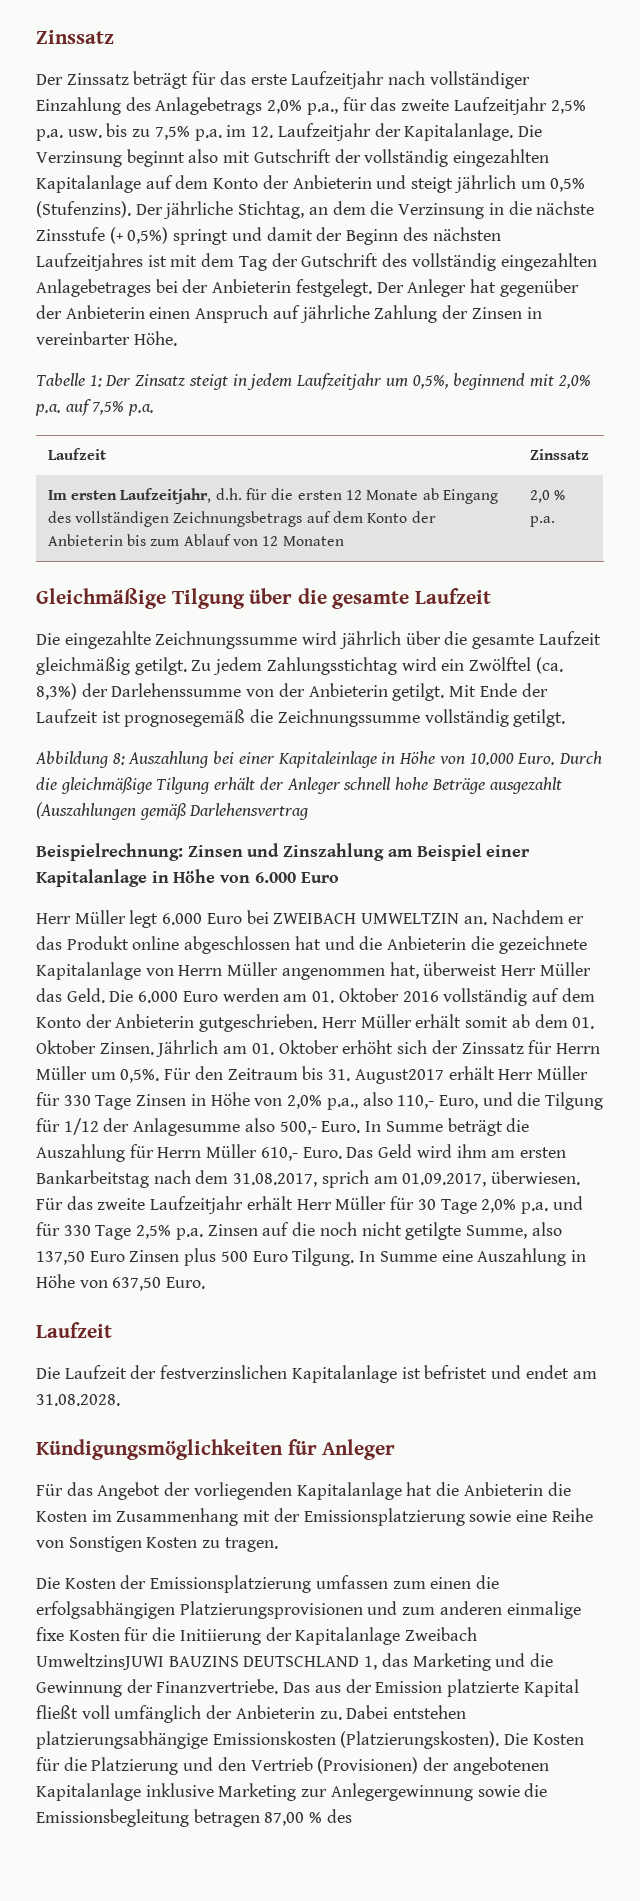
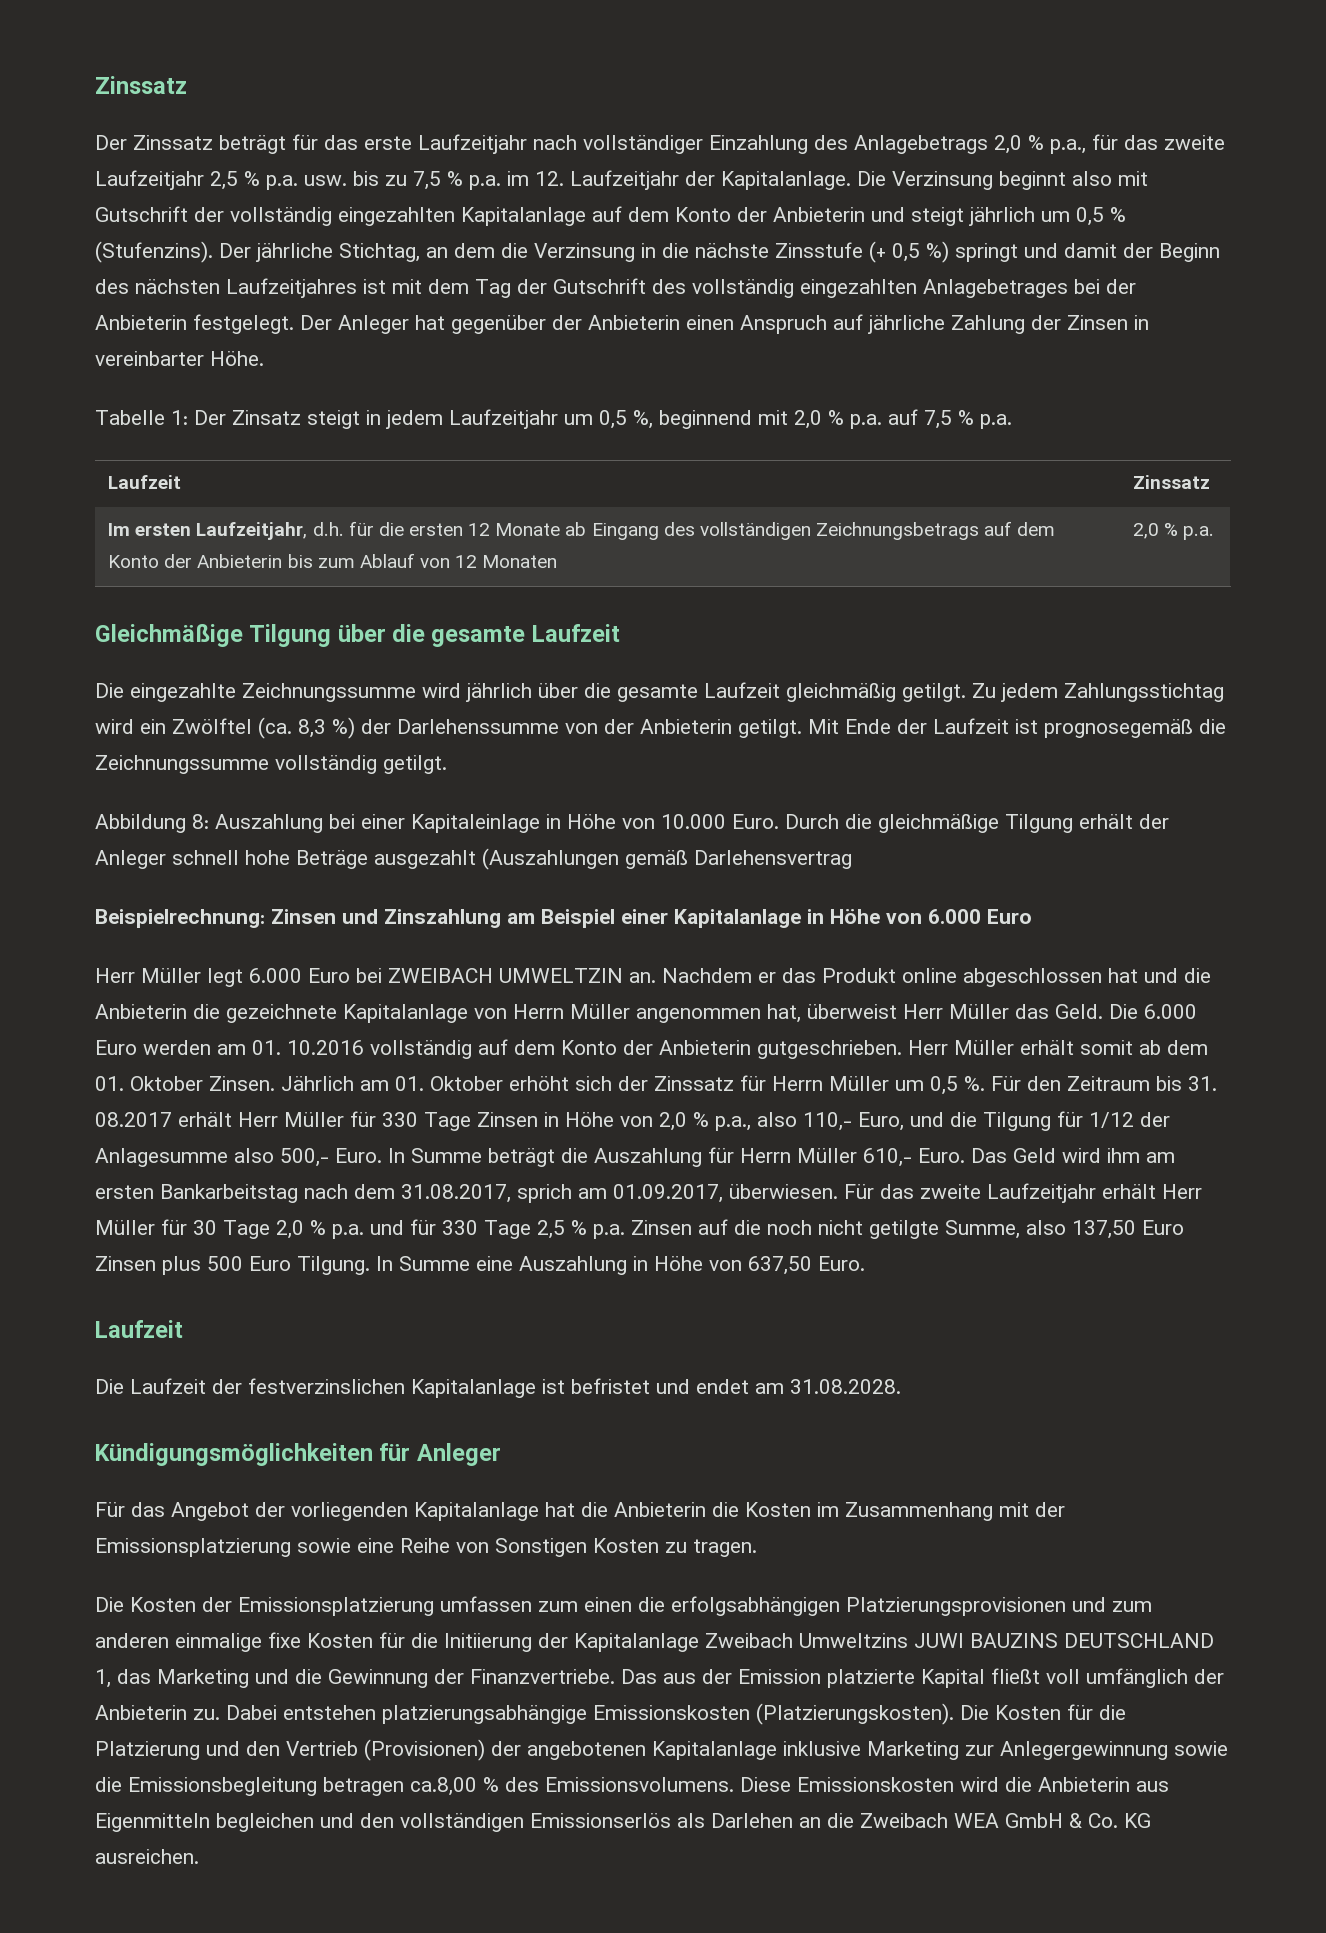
- Der Zinssatz beträgt für das erste Laufzeitjahr nach vollständiger Einzahlung des Anlagebetrags 2,0% p.a., für das zweite Laufzeitjahr 2,5% p.a. usw. bis zu 7,5% p.a. im 12. Laufzeitjahr der Kapitalanlage.
+ Der Zinssatz beträgt für das erste Laufzeitjahr nach vollständiger Einzahlung des Anlagebetrags 2,0 % p.a., für das zweite Laufzeitjahr 2,5 % p.a. usw. bis zu 7,5 % p.a. im 12. Laufzeitjahr der Kapitalanlage.
- Die Verzinsung beginnt also mit Gutschrift der vollständig eingezahlten Kapitalanlage auf dem Konto der Anbieterin und steigt jährlich um 0,5% (Stufenzins).
+ Die Verzinsung beginnt also mit Gutschrift der vollständig eingezahlten Kapitalanlage auf dem Konto der Anbieterin und steigt jährlich um 0,5 % (Stufenzins).
- Der jährliche Stichtag, an dem die Verzinsung in die nächste Zinsstufe (+ 0,5%) springt und damit der Beginn des nächsten Laufzeitjahres ist mit dem Tag der Gutschrift des vollständig eingezahlten Anlagebetrages bei der Anbieterin festgelegt.
+ Der jährliche Stichtag, an dem die Verzinsung in die nächste Zinsstufe (+ 0,5 %) springt und damit der Beginn des nächsten Laufzeitjahres ist mit dem Tag der Gutschrift des vollständig eingezahlten Anlagebetrages bei der Anbieterin festgelegt.
- Tabelle 1: Der Zinsatz steigt in jedem Laufzeitjahr um 0,5%, beginnend mit 2,0% p.a. auf 7,5% p.a.
+ Tabelle 1: Der Zinsatz steigt in jedem Laufzeitjahr um 0,5 %, beginnend mit 2,0 % p.a. auf 7,5 % p.a.
- Zu jedem Zahlungsstichtag wird ein Zwölftel (ca. 8,3%) der Darlehenssumme von der Anbieterin getilgt.
+ Zu jedem Zahlungsstichtag wird ein Zwölftel (ca. 8,3 %) der Darlehenssumme von der Anbieterin getilgt.
- Die 6.000 Euro werden am 01. Oktober 2016 vollständig auf dem Konto der Anbieterin gutgeschrieben.
+ Die 6.000 Euro werden am 01. 10.2016 vollständig auf dem Konto der Anbieterin gutgeschrieben.
- Jährlich am 01. Oktober erhöht sich der Zinssatz für Herrn Müller um 0,5%.
+ Jährlich am 01. Oktober erhöht sich der Zinssatz für Herrn Müller um 0,5 %.
- Für den Zeitraum bis 31. August2017 erhält Herr Müller für 330 Tage Zinsen in Höhe von 2,0% p.a., also 110,- Euro, und die Tilgung für 1/12 der Anlagesumme also 500,- Euro.
+ Für den Zeitraum bis 31. 08.2017 erhält Herr Müller für 330 Tage Zinsen in Höhe von 2,0 % p.a., also 110,- Euro, und die Tilgung für 1/12 der Anlagesumme also 500,- Euro.
- Für das zweite Laufzeitjahr erhält Herr Müller für 30 Tage 2,0% p.a. und für 330 Tage 2,5% p.a. Zinsen auf die noch nicht getilgte Summe, also 137,50 Euro Zinsen plus 500 Euro Tilgung.
+ Für das zweite Laufzeitjahr erhält Herr Müller für 30 Tage 2,0 % p.a. und für 330 Tage 2,5 % p.a. Zinsen auf die noch nicht getilgte Summe, also 137,50 Euro Zinsen plus 500 Euro Tilgung.
- Die Kosten der Emissionsplatzierung umfassen zum einen die erfolgsabhängigen Platzierungsprovisionen und zum anderen einmalige fixe Kosten für die Initiierung der Kapitalanlage Zweibach UmweltzinsJUWI BAUZINS DEUTSCHLAND 1, das Marketing und die Gewinnung der Finanzvertriebe.
+ Die Kosten der Emissionsplatzierung umfassen zum einen die erfolgsabhängigen Platzierungsprovisionen und zum anderen einmalige fixe Kosten für die Initiierung der Kapitalanlage Zweibach Umweltzins JUWI BAUZINS DEUTSCHLAND 1, das Marketing und die Gewinnung der Finanzvertriebe.
- Die Kosten für die Platzierung und den Vertrieb (Provisionen) der angebotenen Kapitalanlage inklusive Marketing zur Anlegergewinnung sowie die Emissionsbegleitung betragen 87,00 % des
+ Die Kosten für die Platzierung und den Vertrieb (Provisionen) der angebotenen Kapitalanlage inklusive Marketing zur Anlegergewinnung sowie die Emissionsbegleitung betragen ca.8,00 % des Emissionsvolumens. Diese Emissionskosten wird die Anbieterin aus Eigenmitteln begleichen und den vollständigen Emissionserlös als Darlehen an die Zweibach WEA GmbH & Co. KG ausreichen.

